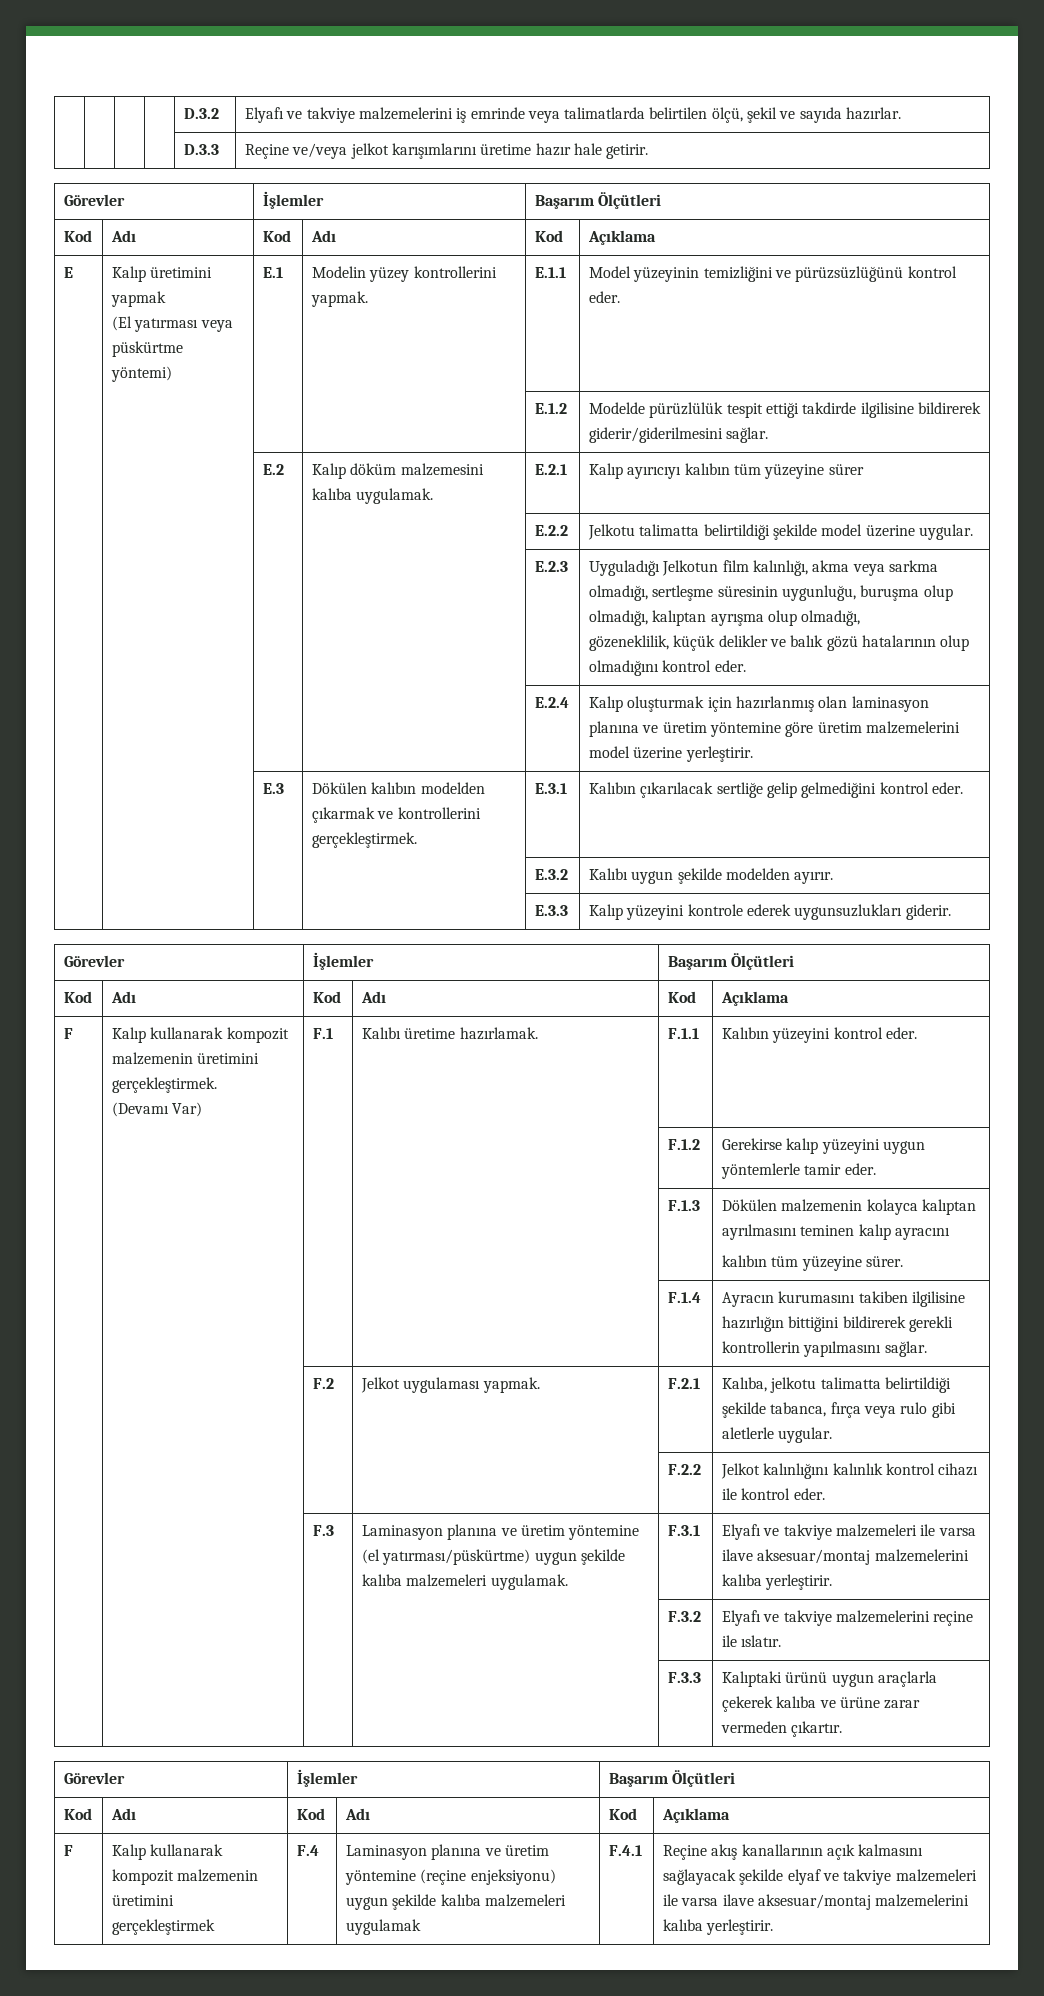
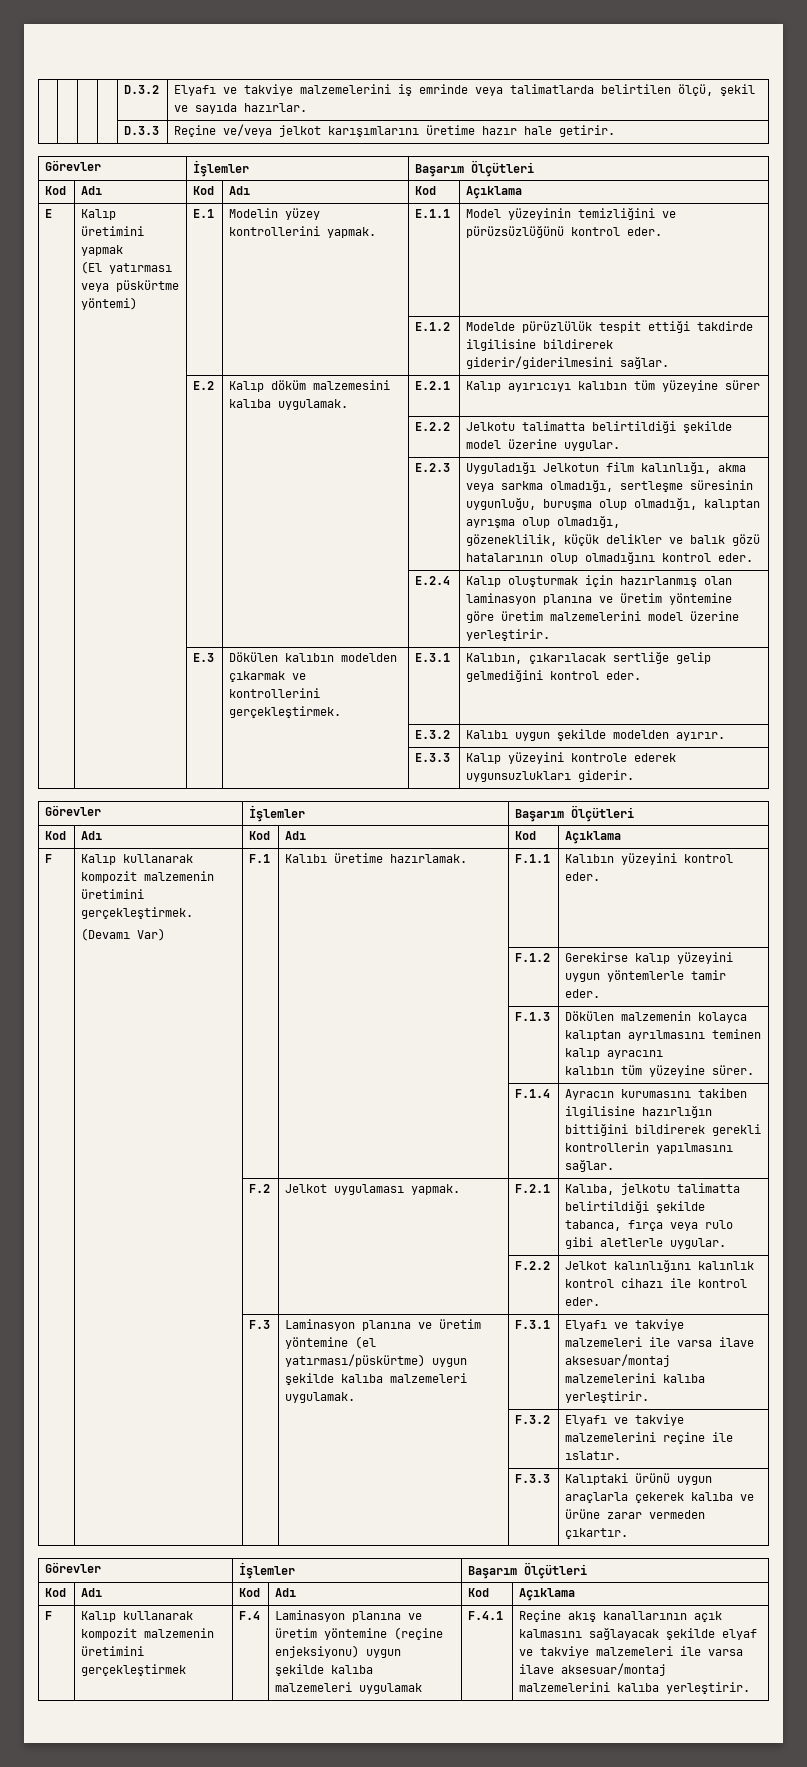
- | | E.3 | Dökülen kalıbın modelden çıkarmak ve kontrollerini gerçekleştirmek. | E.3.1 | Kalıbın çıkarılacak sertliğe gelip gelmediğini kontrol eder.
+ | | E.3 | Dökülen kalıbın modelden çıkarmak ve kontrollerini gerçekleştirmek. | E.3.1 | Kalıbın, çıkarılacak sertliğe gelip gelmediğini kontrol eder.

